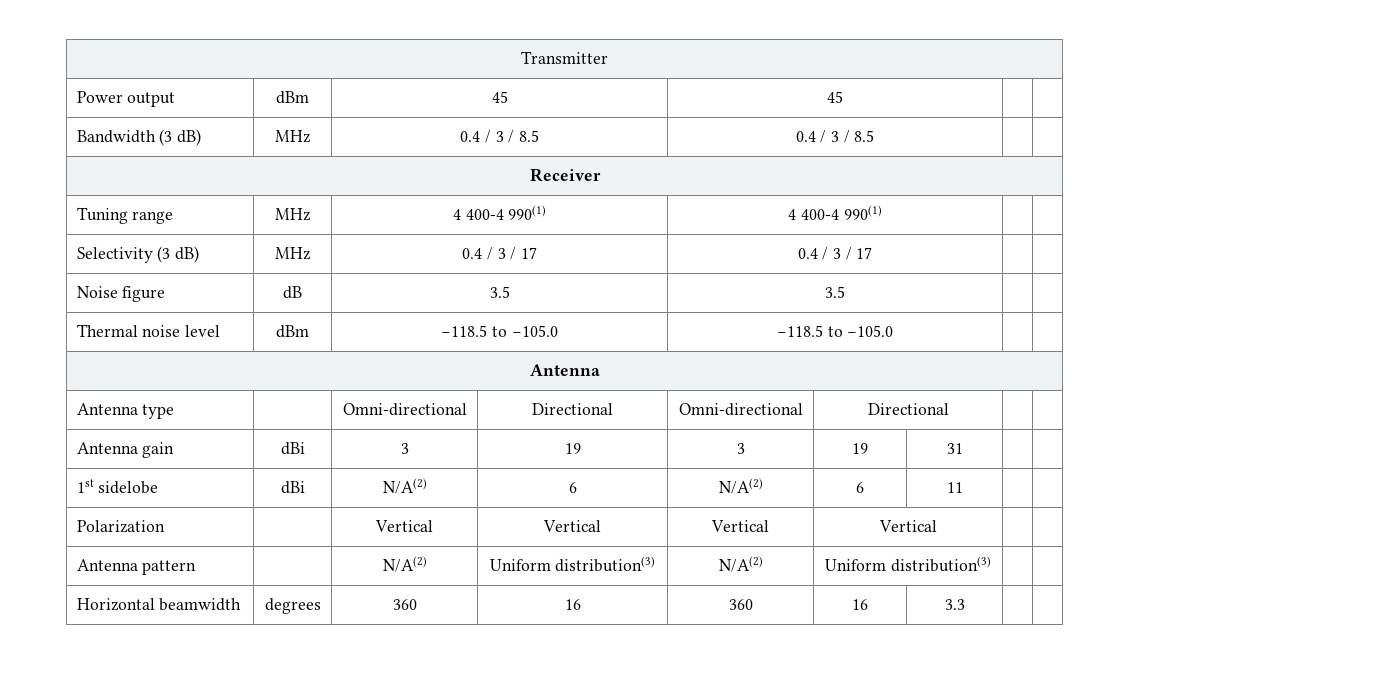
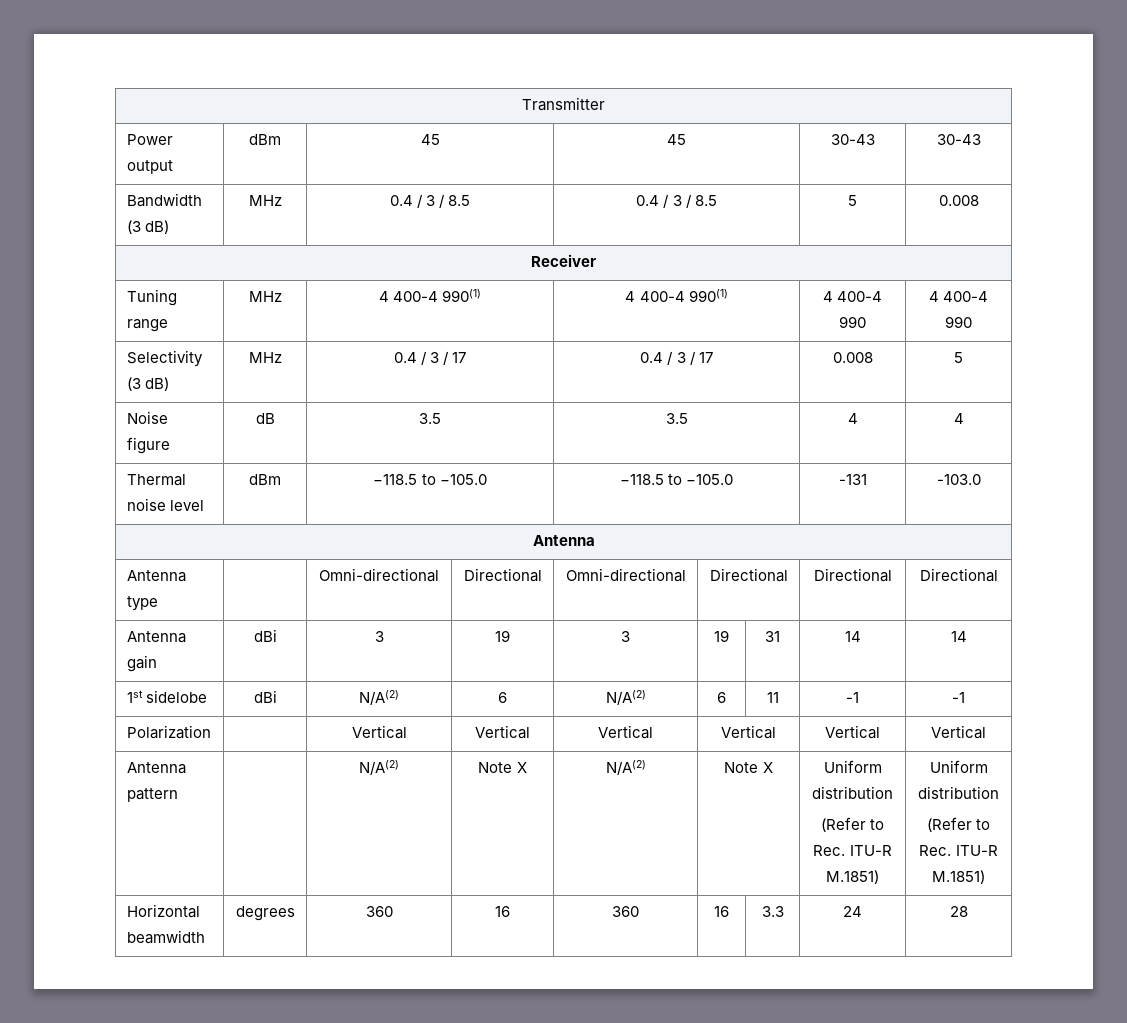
- Power output | dBm | 45 | 45 | |
+ Power output | dBm | 45 | 45 | 30-43 | 30-43
- Bandwidth (3 dB) | MHz | 0.4 / 3 / 8.5 | 0.4 / 3 / 8.5 | |
+ Bandwidth (3 dB) | MHz | 0.4 / 3 / 8.5 | 0.4 / 3 / 8.5 | 5 | 0.008
- Tuning range | MHz | 4 400-4 990(1) | 4 400-4 990(1) | |
+ Tuning range | MHz | 4 400-4 990(1) | 4 400-4 990(1) | 4 400-4 990 | 4 400-4 990
- Selectivity (3 dB) | MHz | 0.4 / 3 / 17 | 0.4 / 3 / 17 | |
+ Selectivity (3 dB) | MHz | 0.4 / 3 / 17 | 0.4 / 3 / 17 | 0.008 | 5
- Noise figure | dB | 3.5 | 3.5 | |
+ Noise figure | dB | 3.5 | 3.5 | 4 | 4
- Thermal noise level | dBm | −118.5 to −105.0 | −118.5 to −105.0 | |
+ Thermal noise level | dBm | −118.5 to −105.0 | −118.5 to −105.0 | -131 | -103.0
- Antenna type | | Omni-directional | Directional | Omni-directional | Directional | |
+ Antenna type | | Omni-directional | Directional | Omni-directional | Directional | Directional | Directional
- Antenna gain | dBi | 3 | 19 | 3 | 19 | 31 | |
+ Antenna gain | dBi | 3 | 19 | 3 | 19 | 31 | 14 | 14
- 1st sidelobe | dBi | N/A(2) | 6 | N/A(2) | 6 | 11 | |
+ 1st sidelobe | dBi | N/A(2) | 6 | N/A(2) | 6 | 11 | -1 | -1
- Polarization | | Vertical | Vertical | Vertical | Vertical | |
+ Polarization | | Vertical | Vertical | Vertical | Vertical | Vertical | Vertical
- Antenna pattern | | N/A(2) | Uniform distribution(3) | N/A(2) | Uniform distribution(3) | |
+ Antenna pattern | | N/A(2) | Note X | N/A(2) | Note X | Uniform distribution
+ (Refer to Rec. ITU-R M.1851) | Uniform distribution
+ (Refer to Rec. ITU-R M.1851)
- Horizontal beamwidth | degrees | 360 | 16 | 360 | 16 | 3.3 | |
+ Horizontal beamwidth | degrees | 360 | 16 | 360 | 16 | 3.3 | 24 | 28

